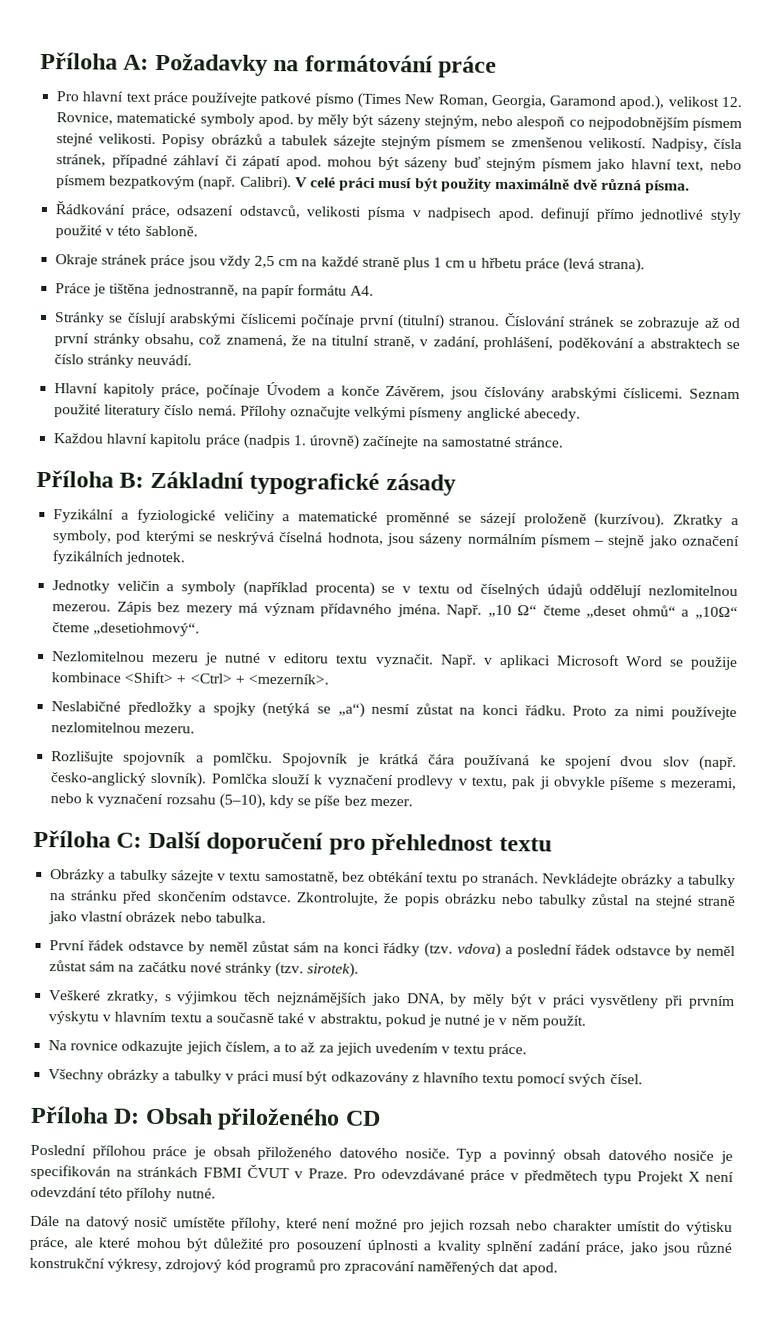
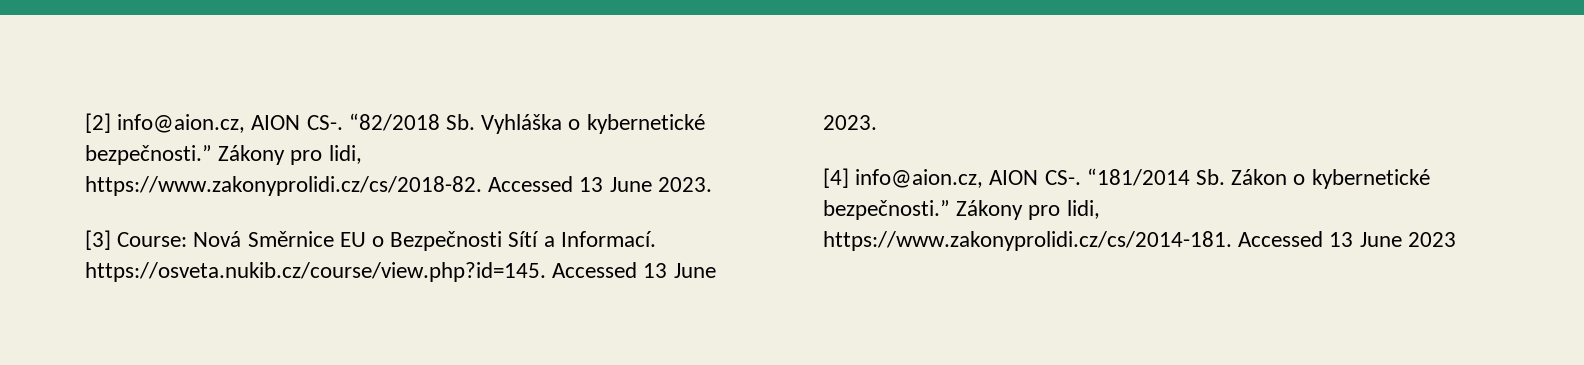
- Příloha A: Požadavky na formátování práce
- Pro hlavní text práce používejte patkové písmo (Times New Roman, Georgia, Garamond apod.), velikost 12. Rovnice, matematické symboly apod. by měly být sázeny stejným, nebo alespoň co nejpodobnějším písmem stejné velikosti. Popisy obrázků a tabulek sázejte stejným písmem se zmenšenou velikostí. Nadpisy, čísla stránek, případné záhlaví či zápatí apod. mohou být sázeny buď stejným písmem jako hlavní text, nebo písmem bezpatkovým (např. Calibri). V celé práci musí být použity maximálně dvě různá písma.
- Řádkování práce, odsazení odstavců, velikosti písma v nadpisech apod. definují přímo jednotlivé styly použité v této šabloně.
- Okraje stránek práce jsou vždy 2,5 cm na každé straně plus 1 cm u hřbetu práce (levá strana).
- Práce je tištěna jednostranně, na papír formátu A4.
- Stránky se číslují arabskými číslicemi počínaje první (titulní) stranou. Číslování stránek se zobrazuje až od první stránky obsahu, což znamená, že na titulní straně, v zadání, prohlášení, poděkování a abstraktech se číslo stránky neuvádí.
- Hlavní kapitoly práce, počínaje Úvodem a konče Závěrem, jsou číslovány arabskými číslicemi. Seznam použité literatury číslo nemá. Přílohy označujte velkými písmeny anglické abecedy.
- Každou hlavní kapitolu práce (nadpis 1. úrovně) začínejte na samostatné stránce.
- Příloha B: Základní typografické zásady
- Fyzikální a fyziologické veličiny a matematické proměnné se sázejí proloženě (kurzívou). Zkratky a symboly, pod kterými se neskrývá číselná hodnota, jsou sázeny normálním písmem – stejně jako označení fyzikálních jednotek.
- Jednotky veličin a symboly (například procenta) se v textu od číselných údajů oddělují nezlomitelnou mezerou. Zápis bez mezery má význam přídavného jména. Např. „10 Ω“ čteme „deset ohmů“ a „10Ω“ čteme „desetiohmový“.
- Nezlomitelnou mezeru je nutné v editoru textu vyznačit. Např. v aplikaci Microsoft Word se použije kombinace <Shift> + <Ctrl> + <mezerník>.
- Neslabičné předložky a spojky (netýká se „a“) nesmí zůstat na konci řádku. Proto za nimi používejte nezlomitelnou mezeru.
- Rozlišujte spojovník a pomlčku. Spojovník je krátká čára používaná ke spojení dvou slov (např. česko-anglický slovník). Pomlčka slouží k vyznačení prodlevy v textu, pak ji obvykle píšeme s mezerami, nebo k vyznačení rozsahu (5–10), kdy se píše bez mezer.
- Příloha C: Další doporučení pro přehlednost textu
- Obrázky a tabulky sázejte v textu samostatně, bez obtékání textu po stranách. Nevkládejte obrázky a tabulky na stránku před skončením odstavce. Zkontrolujte, že popis obrázku nebo tabulky zůstal na stejné straně jako vlastní obrázek nebo tabulka.
- První řádek odstavce by neměl zůstat sám na konci řádky (tzv. vdova) a poslední řádek odstavce by neměl zůstat sám na začátku nové stránky (tzv. sirotek).
- Veškeré zkratky, s výjimkou těch nejznámějších jako DNA, by měly být v práci vysvětleny při prvním výskytu v hlavním textu a současně také v abstraktu, pokud je nutné je v něm použít.
- Na rovnice odkazujte jejich číslem, a to až za jejich uvedením v textu práce.
- Všechny obrázky a tabulky v práci musí být odkazovány z hlavního textu pomocí svých čísel.
- Příloha D: Obsah přiloženého CD
- Poslední přílohou práce je obsah přiloženého datového nosiče. Typ a povinný obsah datového nosiče je specifikován na stránkách FBMI ČVUT v Praze. Pro odevzdávané práce v předmětech typu Projekt X není odevzdání této přílohy nutné.
- Dále na datový nosič umístěte přílohy, které není možné pro jejich rozsah nebo charakter umístit do výtisku práce, ale které mohou být důležité pro posouzení úplnosti a kvality splnění zadání práce, jako jsou různé konstrukční výkresy, zdrojový kód programů pro zpracování naměřených dat apod.
+ [2] info@aion.cz, AION CS-. “82/2018 Sb. Vyhláška o kybernetické bezpečnosti.” Zákony pro lidi, https://www.zakonyprolidi.cz/cs/2018-82. Accessed 13 June 2023.
+ [3] Course: Nová Směrnice EU o Bezpečnosti Sítí a Informací. https://osveta.nukib.cz/course/view.php?id=145. Accessed 13 June 2023.
+ [4] info@aion.cz, AION CS-. “181/2014 Sb. Zákon o kybernetické bezpečnosti.” Zákony pro lidi, https://www.zakonyprolidi.cz/cs/2014-181. Accessed 13 June 2023

